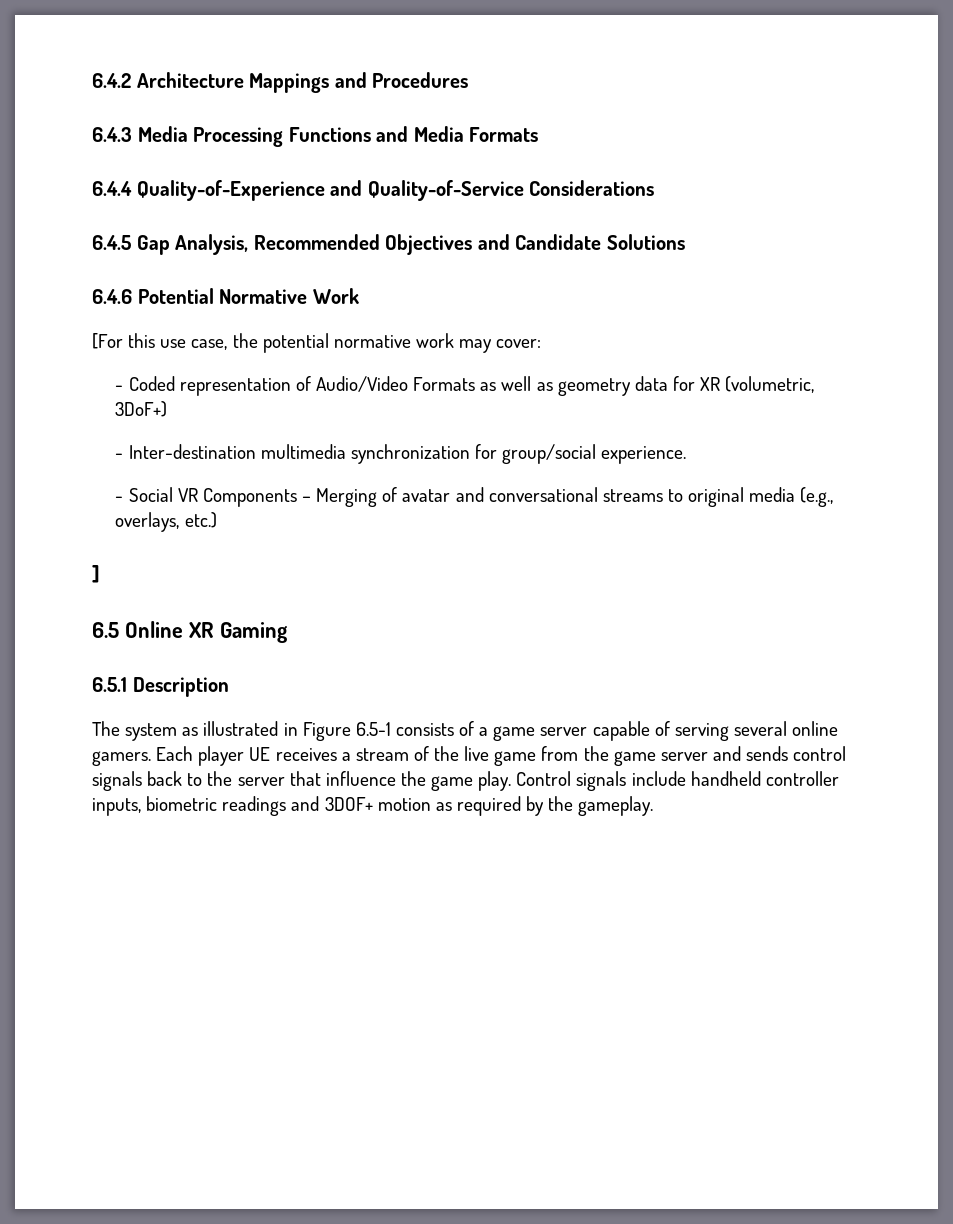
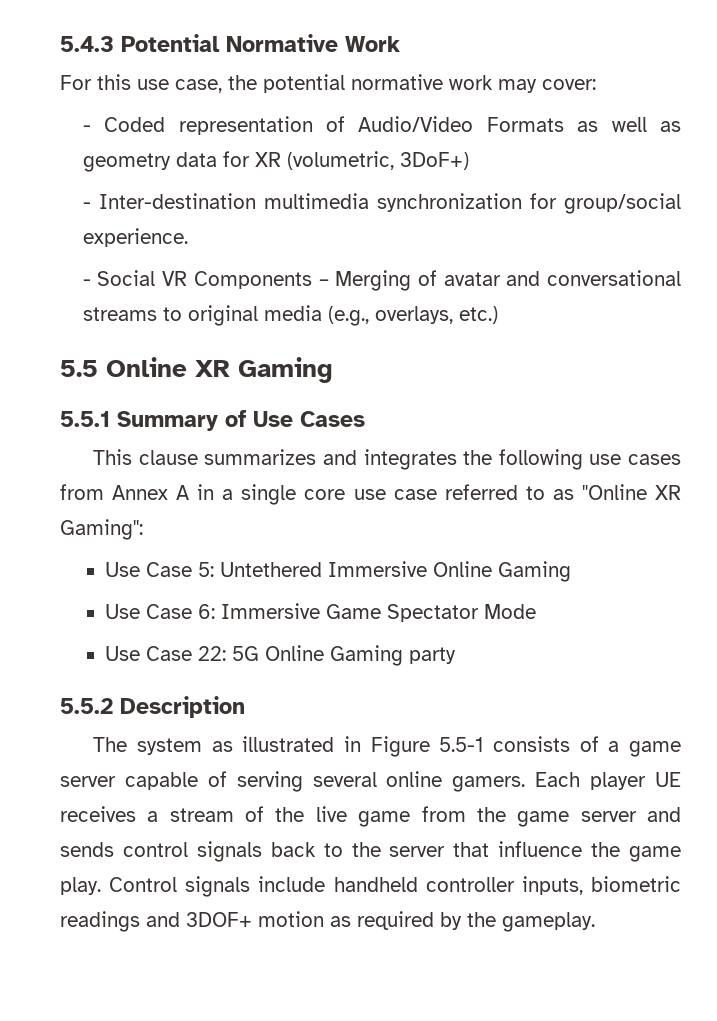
- 6.4.2 Architecture Mappings and Procedures
- 6.4.3 Media Processing Functions and Media Formats
- 6.4.4 Quality-of-Experience and Quality-of-Service Considerations
- 6.4.5 Gap Analysis, Recommended Objectives and Candidate Solutions
- 6.4.6 Potential Normative Work
+ 5.4.3 Potential Normative Work
- [For this use case, the potential normative work may cover:
+ For this use case, the potential normative work may cover:
- ]
- 6.5 Online XR Gaming
+ 5.5 Online XR Gaming
- 6.5.1 Description
+ 5.5.1 Summary of Use Cases
+ This clause summarizes and integrates the following use cases from Annex A in a single core use case referred to as "Online XR Gaming":
+ Use Case 5: Untethered Immersive Online Gaming
+ Use Case 6: Immersive Game Spectator Mode
+ Use Case 22: 5G Online Gaming party
+ 5.5.2 Description
- The system as illustrated in Figure 6.5-1 consists of a game server capable of serving several online gamers.
+ The system as illustrated in Figure 5.5-1 consists of a game server capable of serving several online gamers.

